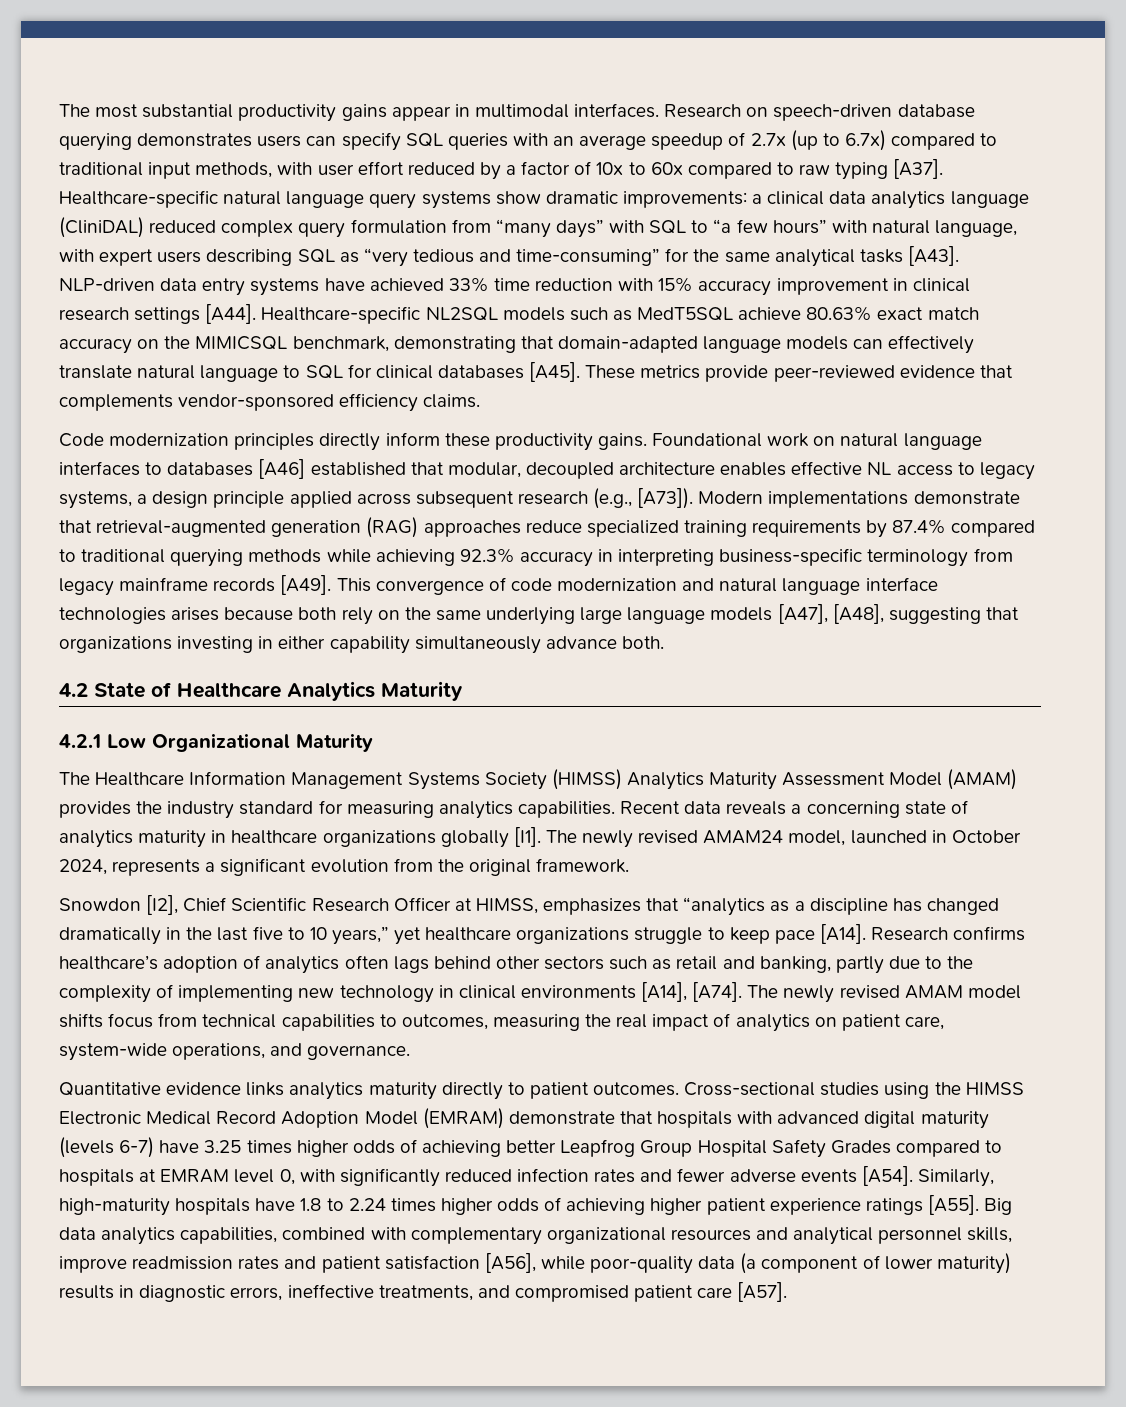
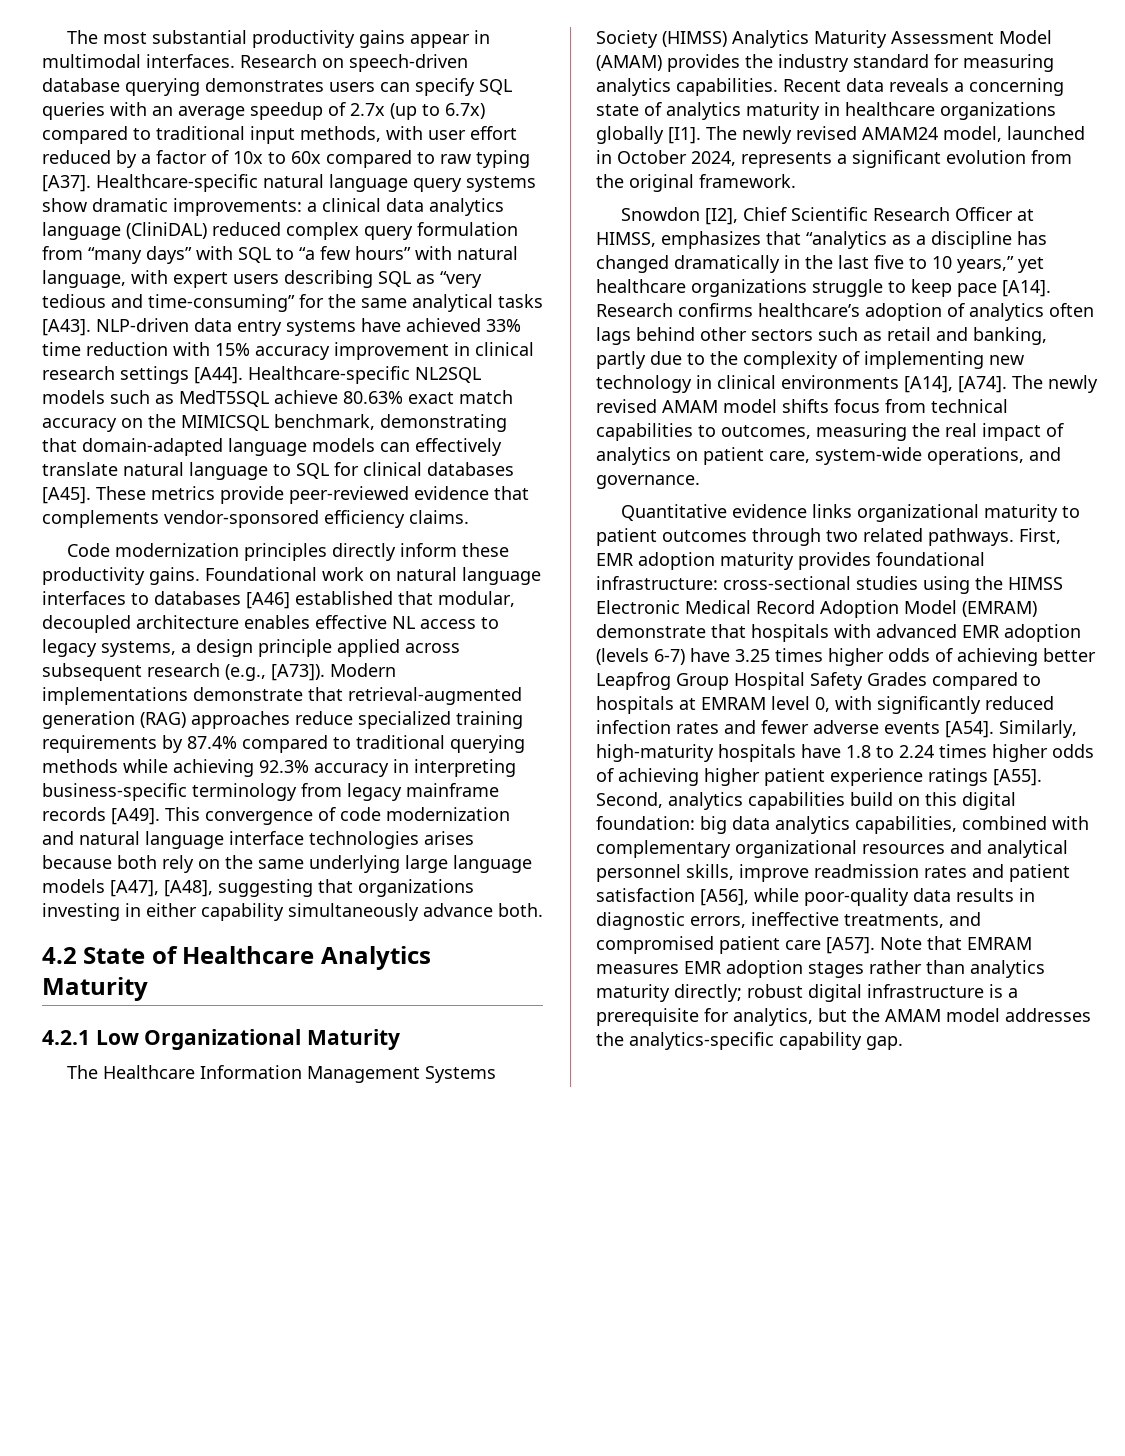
- Quantitative evidence links analytics maturity directly to patient outcomes. Cross-sectional studies using the HIMSS Electronic Medical Record Adoption Model (EMRAM) demonstrate that hospitals with advanced digital maturity (levels 6-7) have 3.25 times higher odds of achieving better Leapfrog Group Hospital Safety Grades compared to hospitals at EMRAM level 0, with significantly reduced infection rates and fewer adverse events [A54].
+ Quantitative evidence links organizational maturity to patient outcomes through two related pathways. First, EMR adoption maturity provides foundational infrastructure: cross-sectional studies using the HIMSS Electronic Medical Record Adoption Model (EMRAM) demonstrate that hospitals with advanced EMR adoption (levels 6-7) have 3.25 times higher odds of achieving better Leapfrog Group Hospital Safety Grades compared to hospitals at EMRAM level 0, with significantly reduced infection rates and fewer adverse events [A54].
- Big data analytics capabilities, combined with complementary organizational resources and analytical personnel skills, improve readmission rates and patient satisfaction [A56], while poor-quality data (a component of lower maturity) results in diagnostic errors, ineffective treatments, and compromised patient care [A57].
+ Second, analytics capabilities build on this digital foundation: big data analytics capabilities, combined with complementary organizational resources and analytical personnel skills, improve readmission rates and patient satisfaction [A56], while poor-quality data results in diagnostic errors, ineffective treatments, and compromised patient care [A57].
+ Note that EMRAM measures EMR adoption stages rather than analytics maturity directly; robust digital infrastructure is a prerequisite for analytics, but the AMAM model addresses the analytics-specific capability gap.

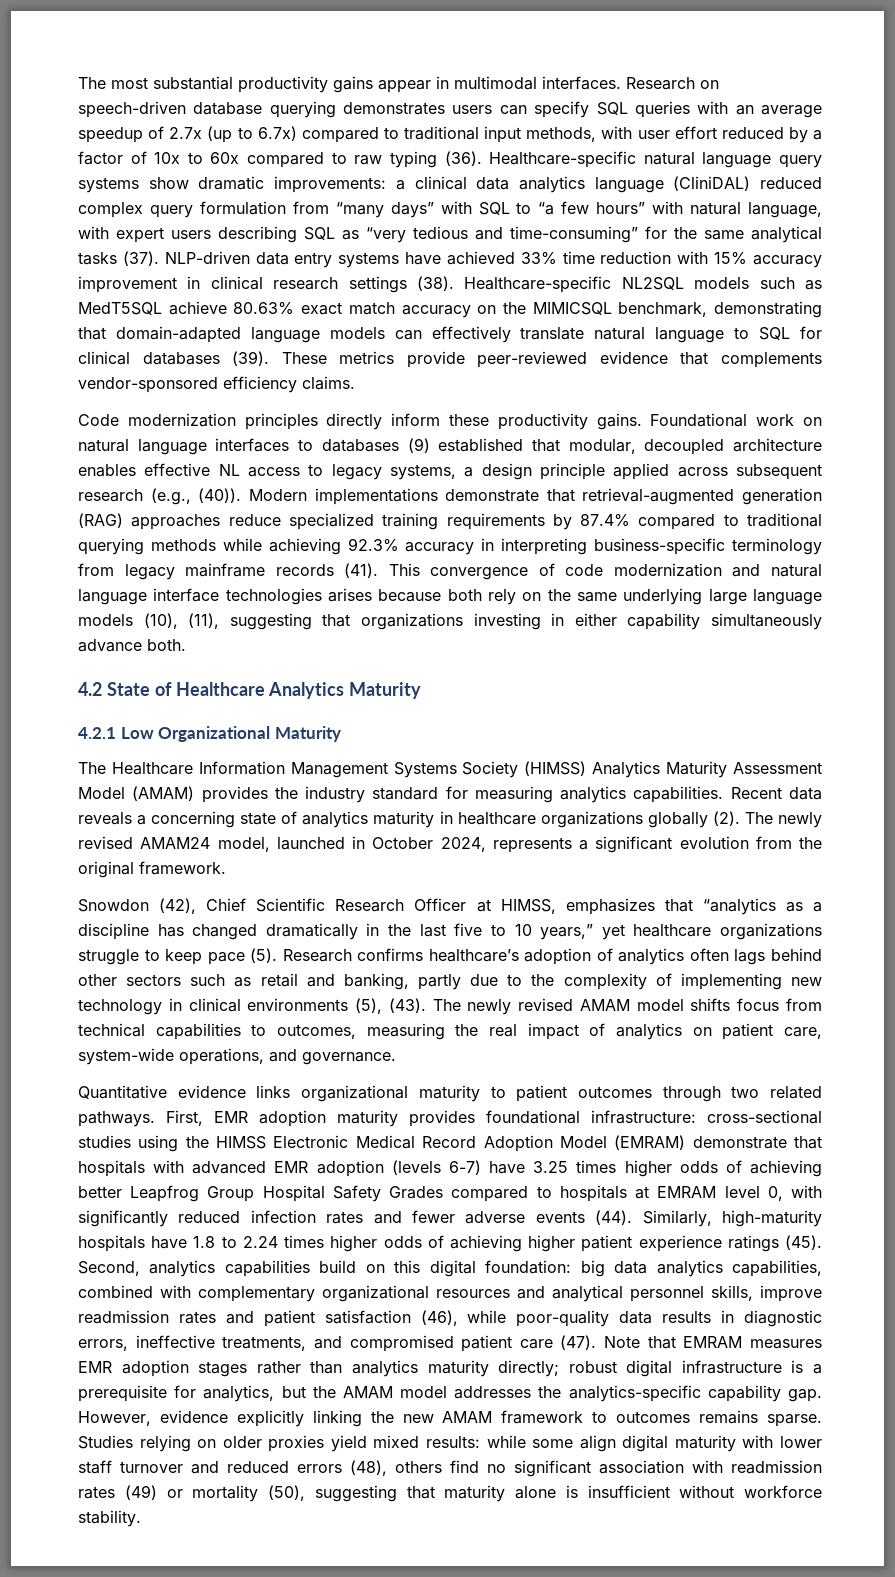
- Research on speech-driven database querying demonstrates users can specify SQL queries with an average speedup of 2.7x (up to 6.7x) compared to traditional input methods, with user effort reduced by a factor of 10x to 60x compared to raw typing [A37].
+ Research on speech-driven database querying demonstrates users can specify SQL queries with an average speedup of 2.7x (up to 6.7x) compared to traditional input methods, with user effort reduced by a factor of 10x to 60x compared to raw typing (36).
- Healthcare-specific natural language query systems show dramatic improvements: a clinical data analytics language (CliniDAL) reduced complex query formulation from “many days” with SQL to “a few hours” with natural language, with expert users describing SQL as “very tedious and time-consuming” for the same analytical tasks [A43].
+ Healthcare-specific natural language query systems show dramatic improvements: a clinical data analytics language (CliniDAL) reduced complex query formulation from “many days” with SQL to “a few hours” with natural language, with expert users describing SQL as “very tedious and time-consuming” for the same analytical tasks (37).
- NLP-driven data entry systems have achieved 33% time reduction with 15% accuracy improvement in clinical research settings [A44].
+ NLP-driven data entry systems have achieved 33% time reduction with 15% accuracy improvement in clinical research settings (38).
- Healthcare-specific NL2SQL models such as MedT5SQL achieve 80.63% exact match accuracy on the MIMICSQL benchmark, demonstrating that domain-adapted language models can effectively translate natural language to SQL for clinical databases [A45].
+ Healthcare-specific NL2SQL models such as MedT5SQL achieve 80.63% exact match accuracy on the MIMICSQL benchmark, demonstrating that domain-adapted language models can effectively translate natural language to SQL for clinical databases (39).
- Foundational work on natural language interfaces to databases [A46] established that modular, decoupled architecture enables effective NL access to legacy systems, a design principle applied across subsequent research (e.g., [A73]).
+ Foundational work on natural language interfaces to databases (9) established that modular, decoupled architecture enables effective NL access to legacy systems, a design principle applied across subsequent research (e.g., (40)).
- Modern implementations demonstrate that retrieval-augmented generation (RAG) approaches reduce specialized training requirements by 87.4% compared to traditional querying methods while achieving 92.3% accuracy in interpreting business-specific terminology from legacy mainframe records [A49].
+ Modern implementations demonstrate that retrieval-augmented generation (RAG) approaches reduce specialized training requirements by 87.4% compared to traditional querying methods while achieving 92.3% accuracy in interpreting business-specific terminology from legacy mainframe records (41).
- This convergence of code modernization and natural language interface technologies arises because both rely on the same underlying large language models [A47], [A48], suggesting that organizations investing in either capability simultaneously advance both.
+ This convergence of code modernization and natural language interface technologies arises because both rely on the same underlying large language models (10), (11), suggesting that organizations investing in either capability simultaneously advance both.
- Recent data reveals a concerning state of analytics maturity in healthcare organizations globally [I1]. The newly revised AMAM24 model, launched in October 2024, represents a significant evolution from the original framework.
+ Recent data reveals a concerning state of analytics maturity in healthcare organizations globally (2). The newly revised AMAM24 model, launched in October 2024, represents a significant evolution from the original framework.
- Snowdon [I2], Chief Scientific Research Officer at HIMSS, emphasizes that “analytics as a discipline has changed dramatically in the last five to 10 years,” yet healthcare organizations struggle to keep pace [A14].
+ Snowdon (42), Chief Scientific Research Officer at HIMSS, emphasizes that “analytics as a discipline has changed dramatically in the last five to 10 years,” yet healthcare organizations struggle to keep pace (5).
- Research confirms healthcare’s adoption of analytics often lags behind other sectors such as retail and banking, partly due to the complexity of implementing new technology in clinical environments [A14], [A74].
+ Research confirms healthcare’s adoption of analytics often lags behind other sectors such as retail and banking, partly due to the complexity of implementing new technology in clinical environments (5), (43).
- First, EMR adoption maturity provides foundational infrastructure: cross-sectional studies using the HIMSS Electronic Medical Record Adoption Model (EMRAM) demonstrate that hospitals with advanced EMR adoption (levels 6-7) have 3.25 times higher odds of achieving better Leapfrog Group Hospital Safety Grades compared to hospitals at EMRAM level 0, with significantly reduced infection rates and fewer adverse events [A54].
+ First, EMR adoption maturity provides foundational infrastructure: cross-sectional studies using the HIMSS Electronic Medical Record Adoption Model (EMRAM) demonstrate that hospitals with advanced EMR adoption (levels 6-7) have 3.25 times higher odds of achieving better Leapfrog Group Hospital Safety Grades compared to hospitals at EMRAM level 0, with significantly reduced infection rates and fewer adverse events (44).
- Similarly, high-maturity hospitals have 1.8 to 2.24 times higher odds of achieving higher patient experience ratings [A55].
+ Similarly, high-maturity hospitals have 1.8 to 2.24 times higher odds of achieving higher patient experience ratings (45).
- Second, analytics capabilities build on this digital foundation: big data analytics capabilities, combined with complementary organizational resources and analytical personnel skills, improve readmission rates and patient satisfaction [A56], while poor-quality data results in diagnostic errors, ineffective treatments, and compromised patient care [A57].
+ Second, analytics capabilities build on this digital foundation: big data analytics capabilities, combined with complementary organizational resources and analytical personnel skills, improve readmission rates and patient satisfaction (46), while poor-quality data results in diagnostic errors, ineffective treatments, and compromised patient care (47).
+ However, evidence explicitly linking the new AMAM framework to outcomes remains sparse. Studies relying on older proxies yield mixed results: while some align digital maturity with lower staff turnover and reduced errors (48), others find no significant association with readmission rates (49) or mortality (50), suggesting that maturity alone is insufficient without workforce stability.

